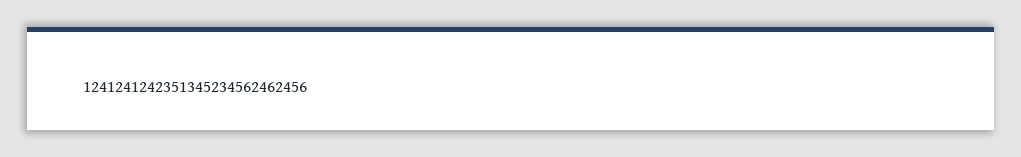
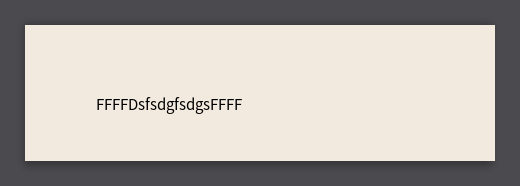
- 1241241242351345234562462456
+ FFFFDsfsdgfsdgsFFFF

